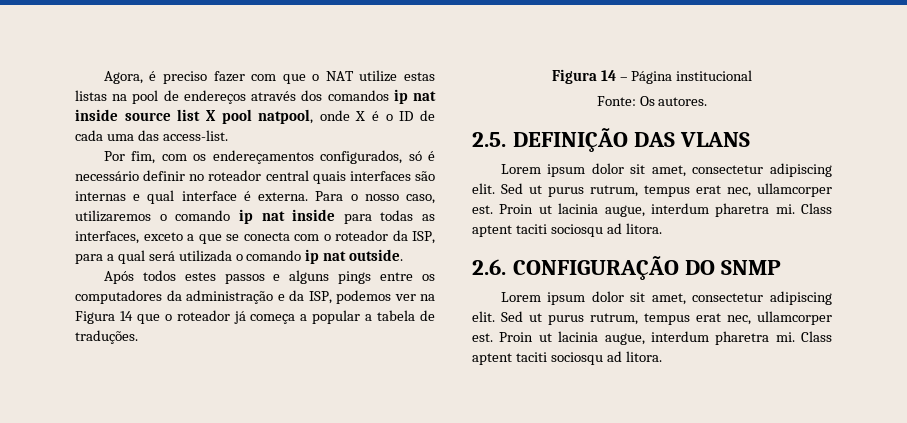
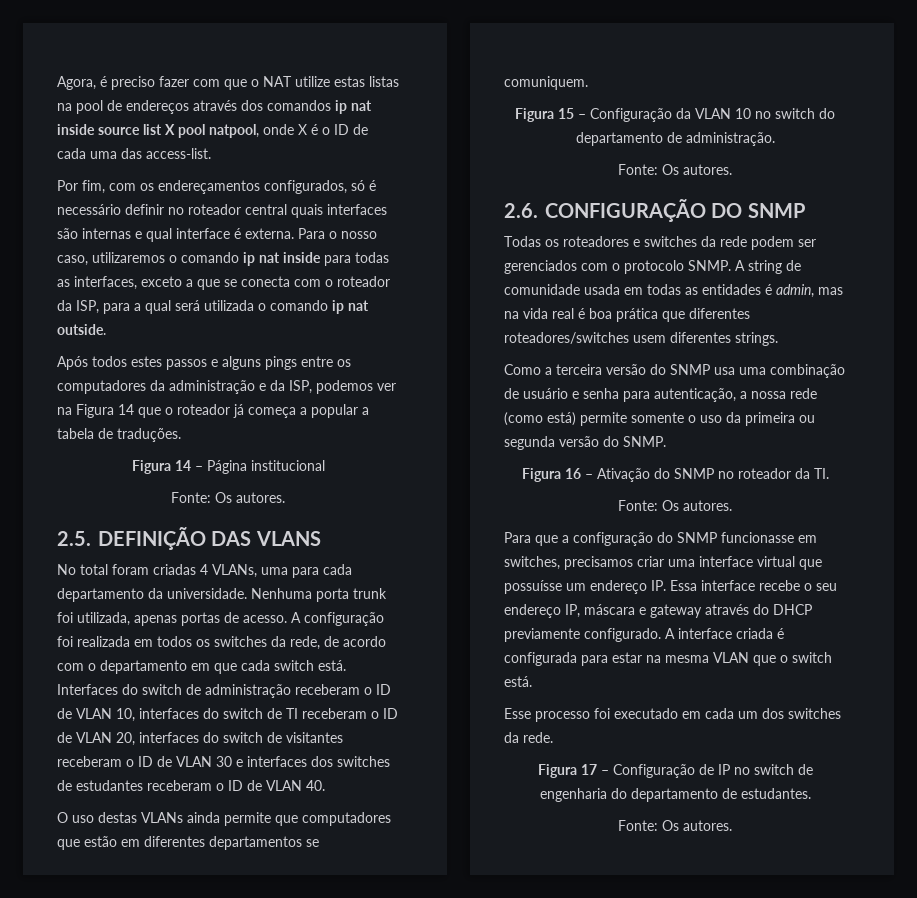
  2.5. DEFINIÇÃO DAS VLANS
- Lorem ipsum dolor sit amet, consectetur adipiscing elit. Sed ut purus rutrum, tempus erat nec, ullamcorper est. Proin ut lacinia augue, interdum pharetra mi. Class aptent taciti sociosqu ad litora.
+ No total foram criadas 4 VLANs, uma para cada departamento da universidade. Nenhuma porta trunk foi utilizada, apenas portas de acesso. A configuração foi realizada em todos os switches da rede, de acordo com o departamento em que cada switch está. Interfaces do switch de administração receberam o ID de VLAN 10, interfaces do switch de TI receberam o ID de VLAN 20, interfaces do switch de visitantes receberam o ID de VLAN 30 e interfaces dos switches de estudantes receberam o ID de VLAN 40.
+ O uso destas VLANs ainda permite que computadores que estão em diferentes departamentos se comuniquem.
+ Figura 15 – Configuração da VLAN 10 no switch do departamento de administração.
+ Fonte: Os autores.
  2.6. CONFIGURAÇÃO DO SNMP
- Lorem ipsum dolor sit amet, consectetur adipiscing elit. Sed ut purus rutrum, tempus erat nec, ullamcorper est. Proin ut lacinia augue, interdum pharetra mi. Class aptent taciti sociosqu ad litora.
+ Todas os roteadores e switches da rede podem ser gerenciados com o protocolo SNMP. A string de comunidade usada em todas as entidades é admin, mas na vida real é boa prática que diferentes roteadores/switches usem diferentes strings.
+ Como a terceira versão do SNMP usa uma combinação de usuário e senha para autenticação, a nossa rede (como está) permite somente o uso da primeira ou segunda versão do SNMP.
+ Figura 16 – Ativação do SNMP no roteador da TI.
+ Fonte: Os autores.
+ Para que a configuração do SNMP funcionasse em switches, precisamos criar uma interface virtual que possuísse um endereço IP. Essa interface recebe o seu endereço IP, máscara e gateway através do DHCP previamente configurado. A interface criada é configurada para estar na mesma VLAN que o switch está.
+ Esse processo foi executado em cada um dos switches da rede.
+ Figura 17 – Configuração de IP no switch de engenharia do departamento de estudantes.
+ Fonte: Os autores.

